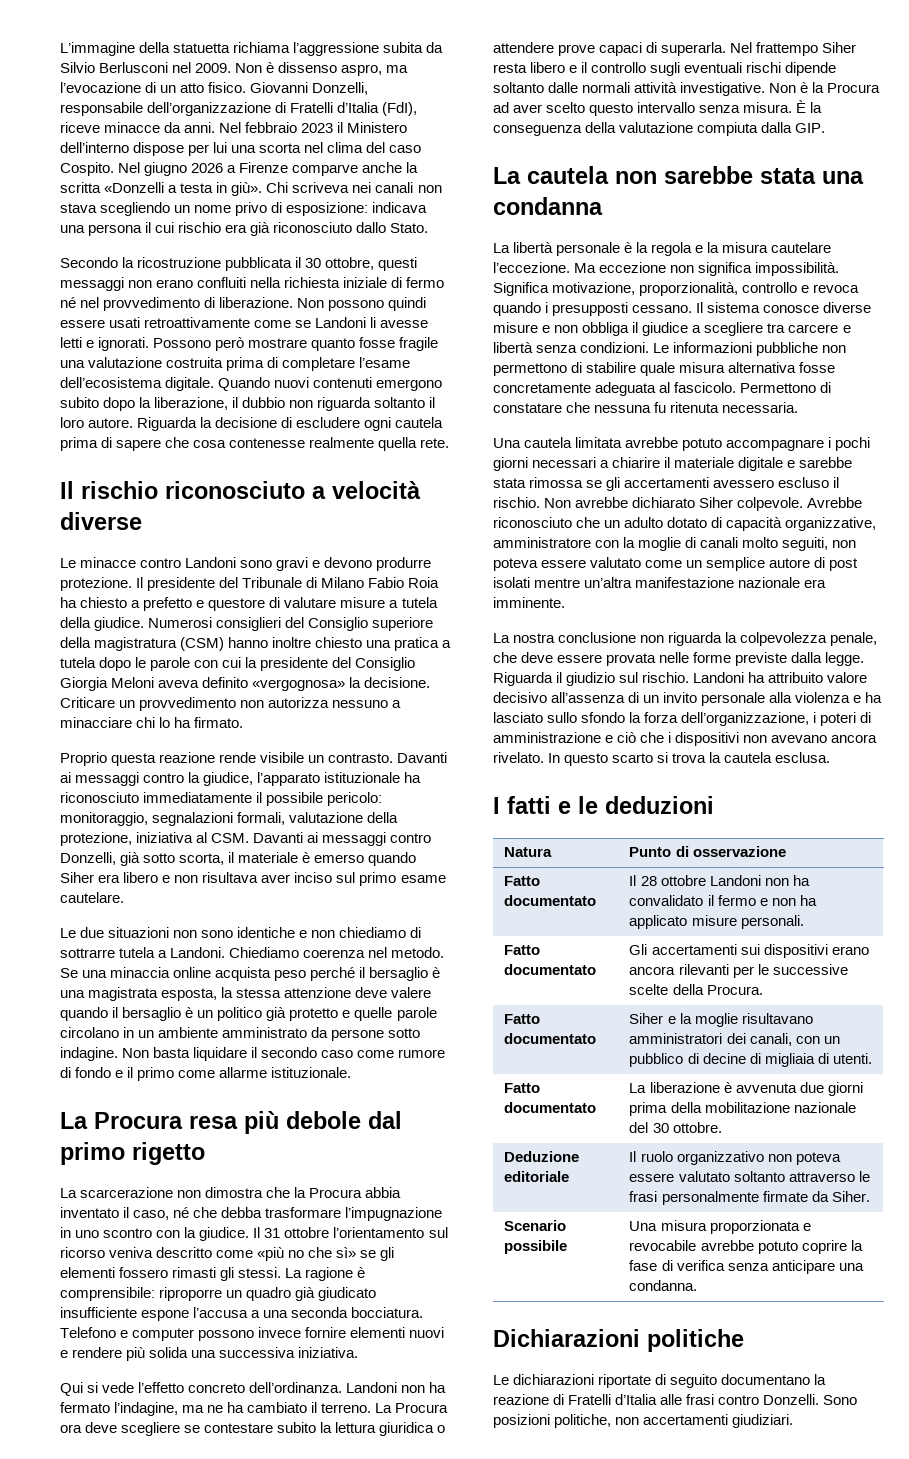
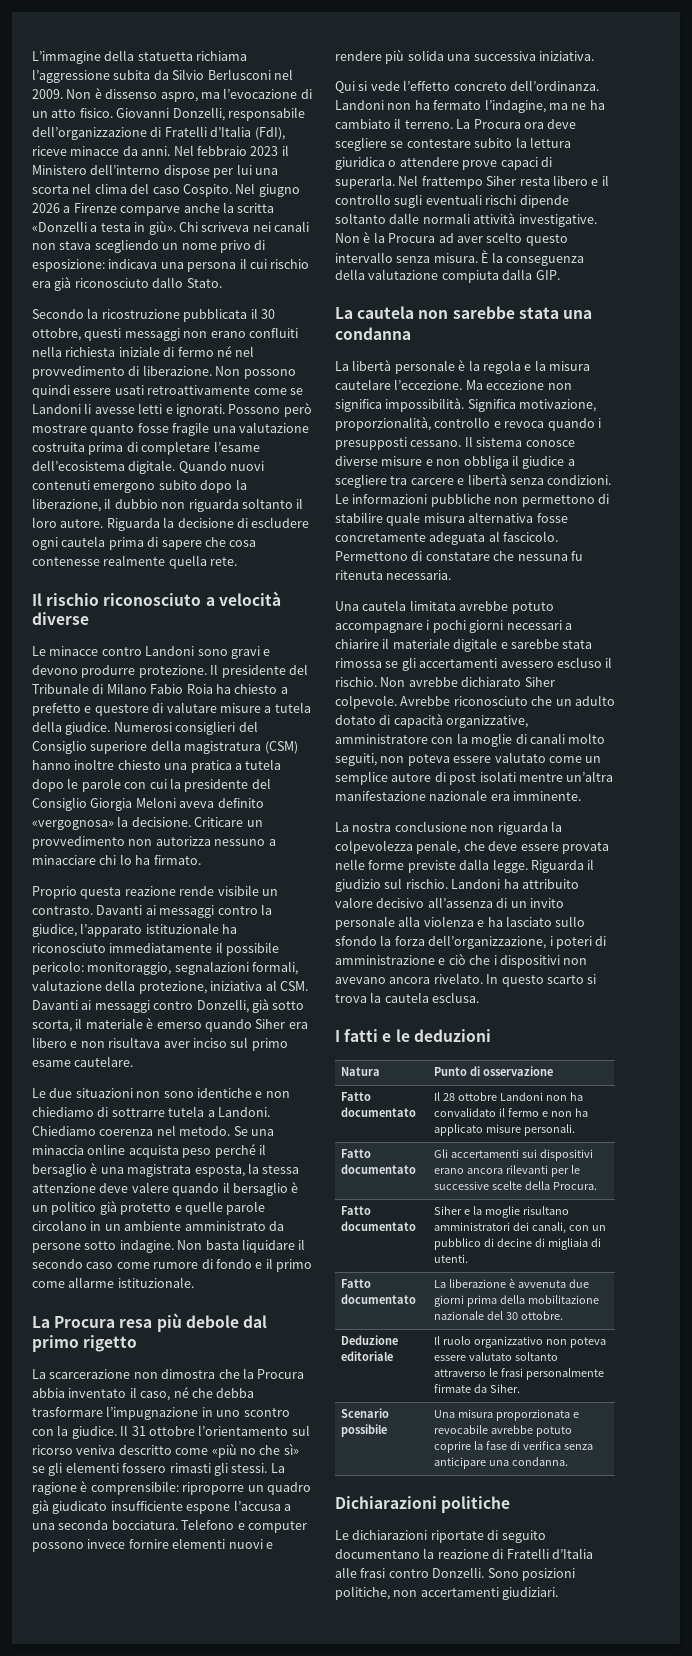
- Fatto documentato | Siher e la moglie risultavano amministratori dei canali, con un pubblico di decine di migliaia di utenti.
+ Fatto documentato | Siher e la moglie risultano amministratori dei canali, con un pubblico di decine di migliaia di utenti.

